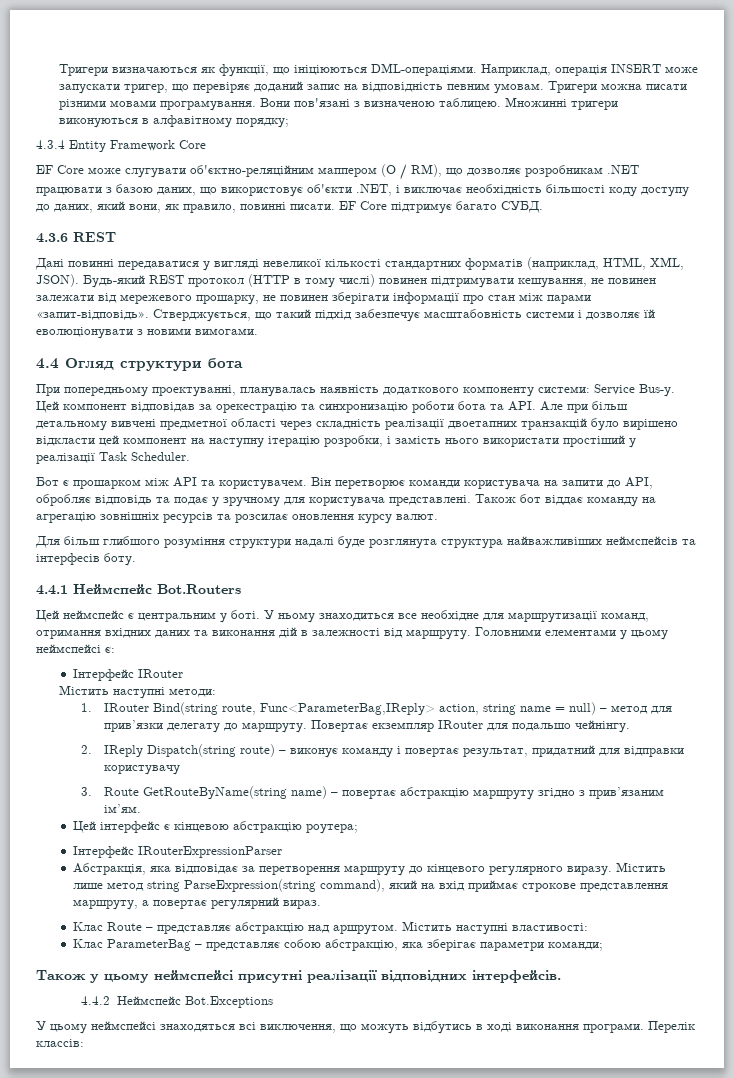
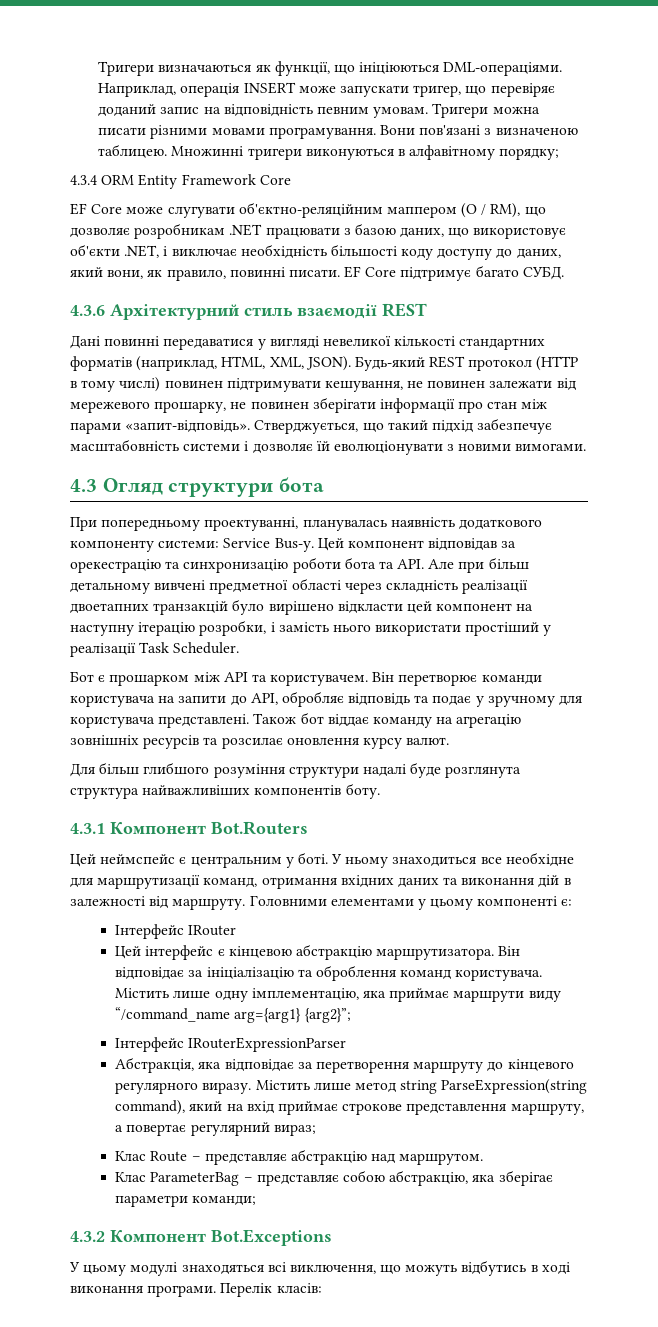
- 4.3.4 Entity Framework Core
+ 4.3.4 ORM Entity Framework Core
- 4.3.6 REST
+ 4.3.6 Архітектурний стиль взаємодії REST
- 4.4 Огляд структури бота
+ 4.3 Огляд структури бота
- Для більш глибшого розуміння структури надалі буде розглянута структура найважливіших неймспейсів та інтерфесів боту.
+ Для більш глибшого розуміння структури надалі буде розглянута структура найважливіших компонентів боту.
- 4.4.1 Неймспейс Bot.Routers
+ 4.3.1 Компонент Bot.Routers
- Головними елементами у цьому неймспейсі є:
+ Головними елементами у цьому компоненті є:
- Містить наступні методи:
- 1. IRouter Bind(string route, Func<ParameterBag,IReply> action, string name = null) – метод для прив’язки делегату до маршруту. Повертає екземпляр IRouter для подальшо чейнінгу.
- 2. IReply Dispatch(string route) – виконує команду і повертає результат, придатний для відправки користувачу
- 3. Route GetRouteByName(string name) – повертає абстракцію маршруту згідно з прив’язаним ім’ям.
- Цей інтерфейс є кінцевою абстракцію роутера;
+ Цей інтерфейс є кінцевою абстракцію маршрутизатора. Він відповідає за ініціалізацію та оброблення команд користувача. Містить лише одну імплементацію, яка приймає маршрути виду “/command_name arg={arg1} {arg2}”;
- Містить лише метод string ParseExpression(string command), який на вхід приймає строкове представлення маршруту, а повертає регулярний вираз.
+ Містить лише метод string ParseExpression(string command), який на вхід приймає строкове представлення маршруту, а повертає регулярний вираз;
- Клас Route – представляє абстракцію над аршрутом. Містить наступні властивості:
+ Клас Route – представляє абстракцію над маршрутом.
- Також у цьому неймспейсі присутні реалізації відповідних інтерфейсів.
- 4.4.2 Неймспейс Bot.Exceptions
+ 4.3.2 Компонент Bot.Exceptions
- У цьому неймспейсі знаходяться всі виключення, що можуть відбутись в ході виконання програми.
+ У цьому модулі знаходяться всі виключення, що можуть відбутись в ході виконання програми.
- Перелік классів:
+ Перелік класів:

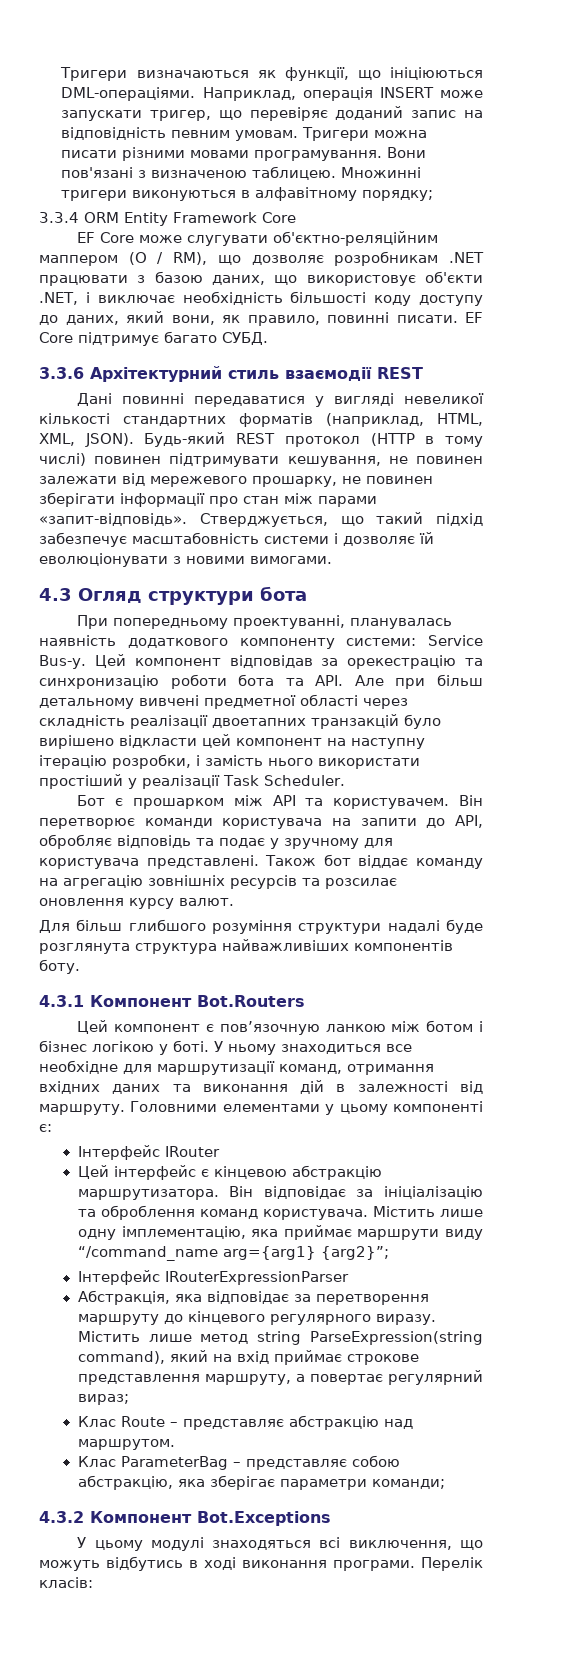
- 4.3.4 ORM Entity Framework Core
+ 3.3.4 ORM Entity Framework Core
- 4.3.6 Архітектурний стиль взаємодії REST
+ 3.3.6 Архітектурний стиль взаємодії REST
- Цей неймспейс є центральним у боті.
+ Цей компонент є пов’язочную ланкою між ботом і бізнес логікою у боті.

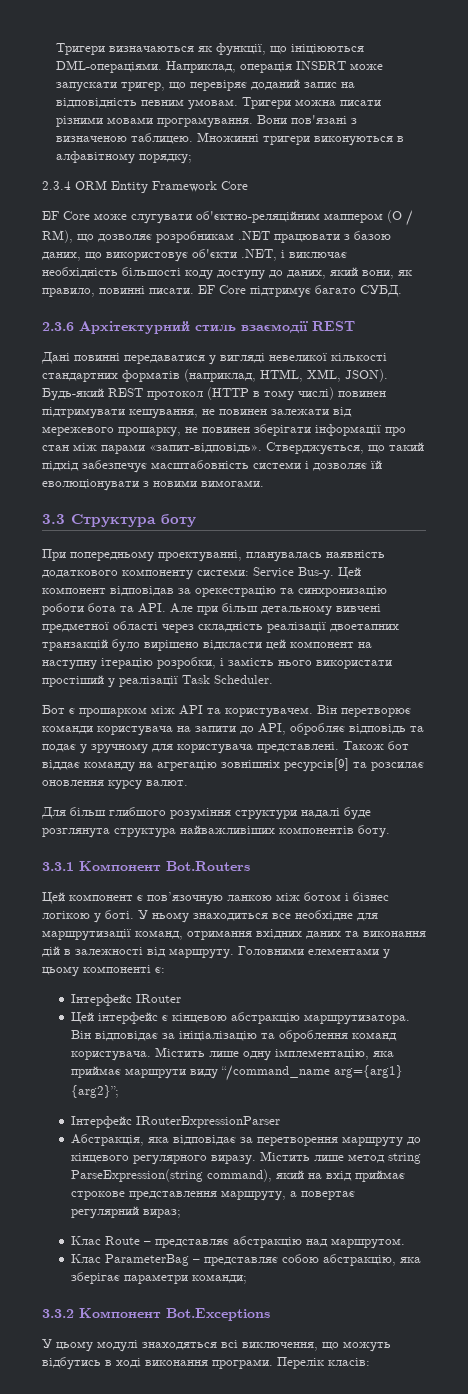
- 3.3.4 ORM Entity Framework Core
+ 2.3.4 ORM Entity Framework Core
- 3.3.6 Архітектурний стиль взаємодії REST
+ 2.3.6 Архітектурний стиль взаємодії REST
- 4.3 Огляд структури бота
+ 3.3 Структура боту
- Також бот віддає команду на агрегацію зовнішніх ресурсів та розсилає оновлення курсу валют.
+ Також бот віддає команду на агрегацію зовнішніх ресурсів[9] та розсилає оновлення курсу валют.
- 4.3.1 Компонент Bot.Routers
+ 3.3.1 Компонент Bot.Routers
- 4.3.2 Компонент Bot.Exceptions
+ 3.3.2 Компонент Bot.Exceptions

